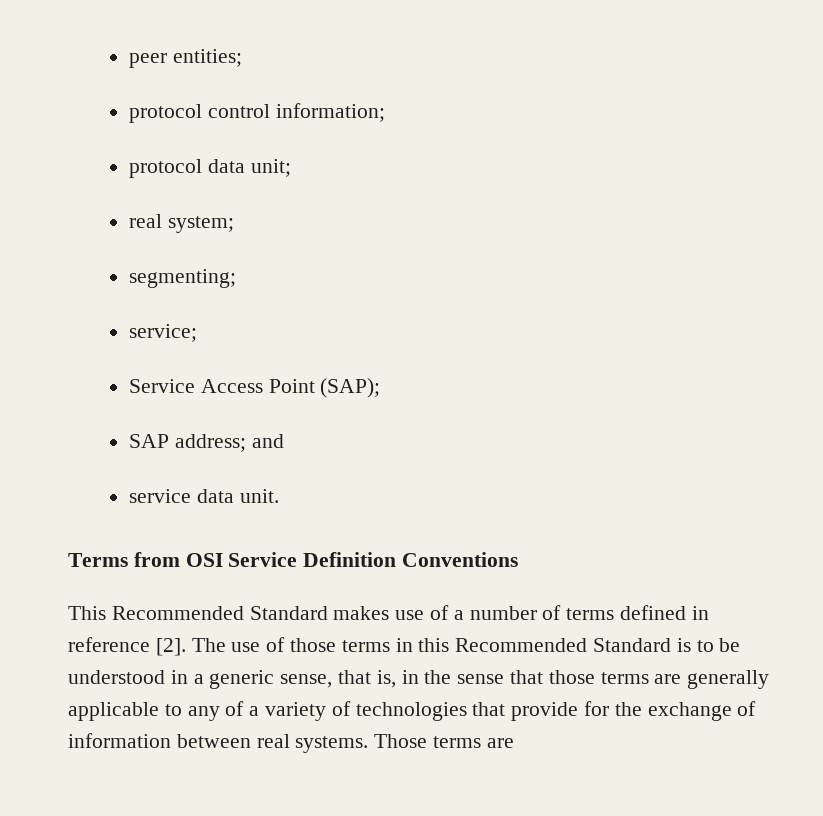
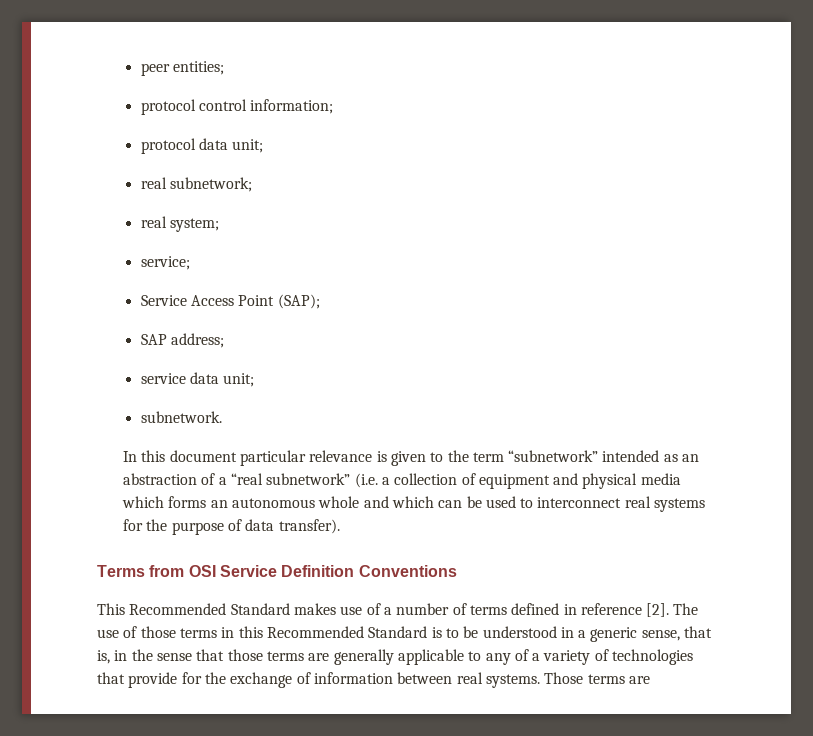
+ real subnetwork;
- segmenting;
- SAP address; and
+ SAP address;
- service data unit.
+ service data unit;
+ subnetwork.
+ In this document particular relevance is given to the term “subnetwork” intended as an abstraction of a “real subnetwork” (i.e. a collection of equipment and physical media which forms an autonomous whole and which can be used to interconnect real systems for the purpose of data transfer).

